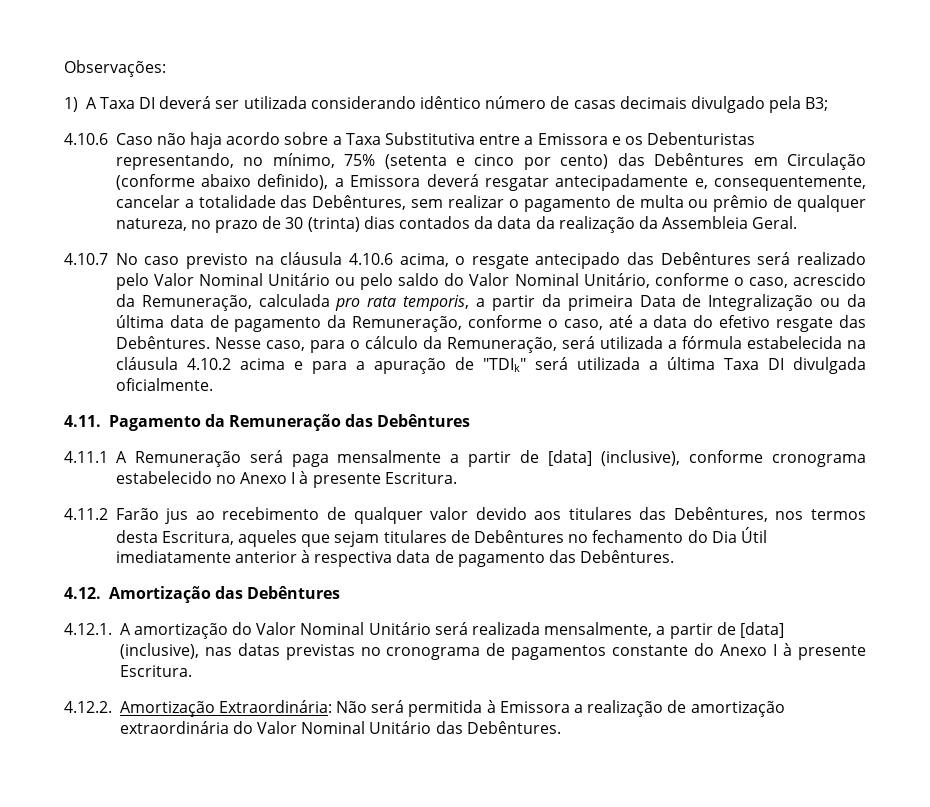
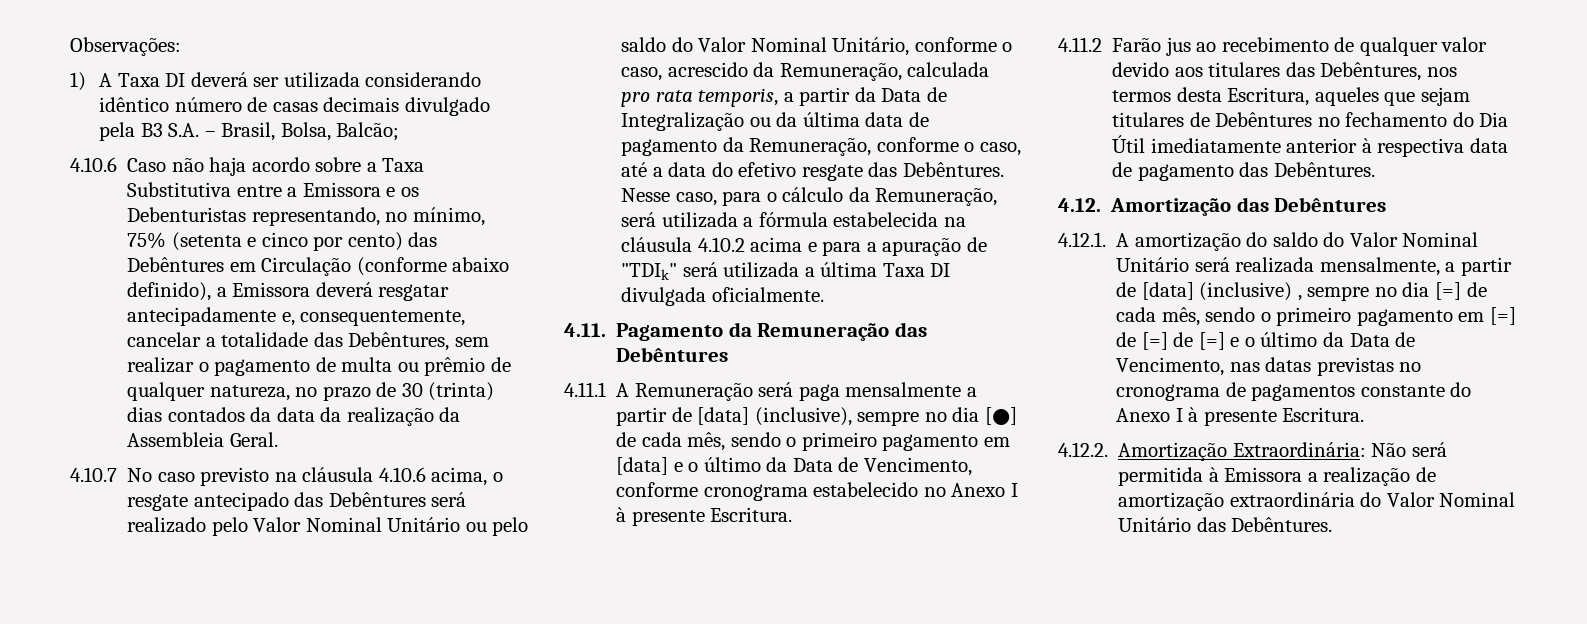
- 1) A Taxa DI deverá ser utilizada considerando idêntico número de casas decimais divulgado pela B3;
+ 1) A Taxa DI deverá ser utilizada considerando idêntico número de casas decimais divulgado pela B3 S.A. – Brasil, Bolsa, Balcão;
- 4.10.7 No caso previsto na cláusula 4.10.6 acima, o resgate antecipado das Debêntures será realizado pelo Valor Nominal Unitário ou pelo saldo do Valor Nominal Unitário, conforme o caso, acrescido da Remuneração, calculada pro rata temporis, a partir da primeira Data de Integralização ou da última data de pagamento da Remuneração, conforme o caso, até a data do efetivo resgate das Debêntures.
+ 4.10.7 No caso previsto na cláusula 4.10.6 acima, o resgate antecipado das Debêntures será realizado pelo Valor Nominal Unitário ou pelo saldo do Valor Nominal Unitário, conforme o caso, acrescido da Remuneração, calculada pro rata temporis, a partir da Data de Integralização ou da última data de pagamento da Remuneração, conforme o caso, até a data do efetivo resgate das Debêntures.
- 4.11.1 A Remuneração será paga mensalmente a partir de [data] (inclusive), conforme cronograma estabelecido no Anexo I à presente Escritura.
+ 4.11.1 A Remuneração será paga mensalmente a partir de [data] (inclusive), sempre no dia [●] de cada mês, sendo o primeiro pagamento em [data] e o último da Data de Vencimento, conforme cronograma estabelecido no Anexo I à presente Escritura.
- 4.12.1. A amortização do Valor Nominal Unitário será realizada mensalmente, a partir de [data] (inclusive), nas datas previstas no cronograma de pagamentos constante do Anexo I à presente Escritura.
+ 4.12.1. A amortização do saldo do Valor Nominal Unitário será realizada mensalmente, a partir de [data] (inclusive) , sempre no dia [=] de cada mês, sendo o primeiro pagamento em [=] de [=] de [=] e o último da Data de Vencimento, nas datas previstas no cronograma de pagamentos constante do Anexo I à presente Escritura.

